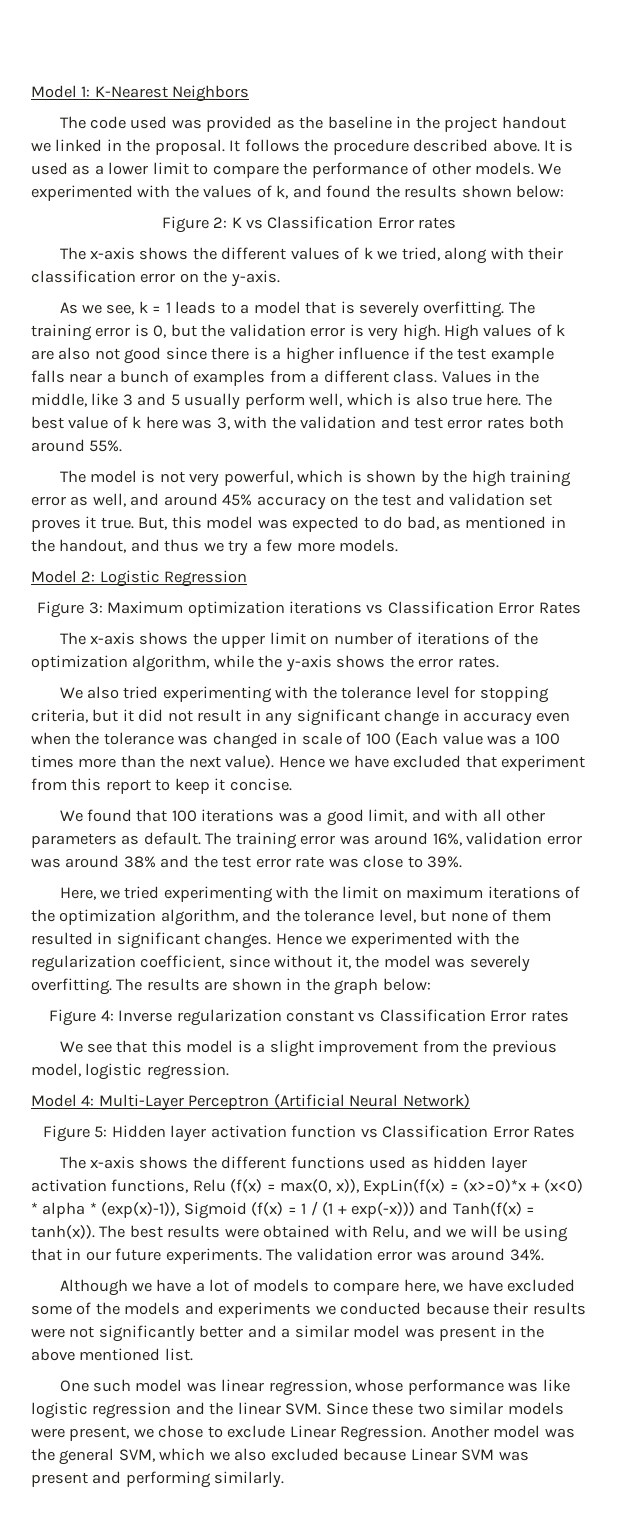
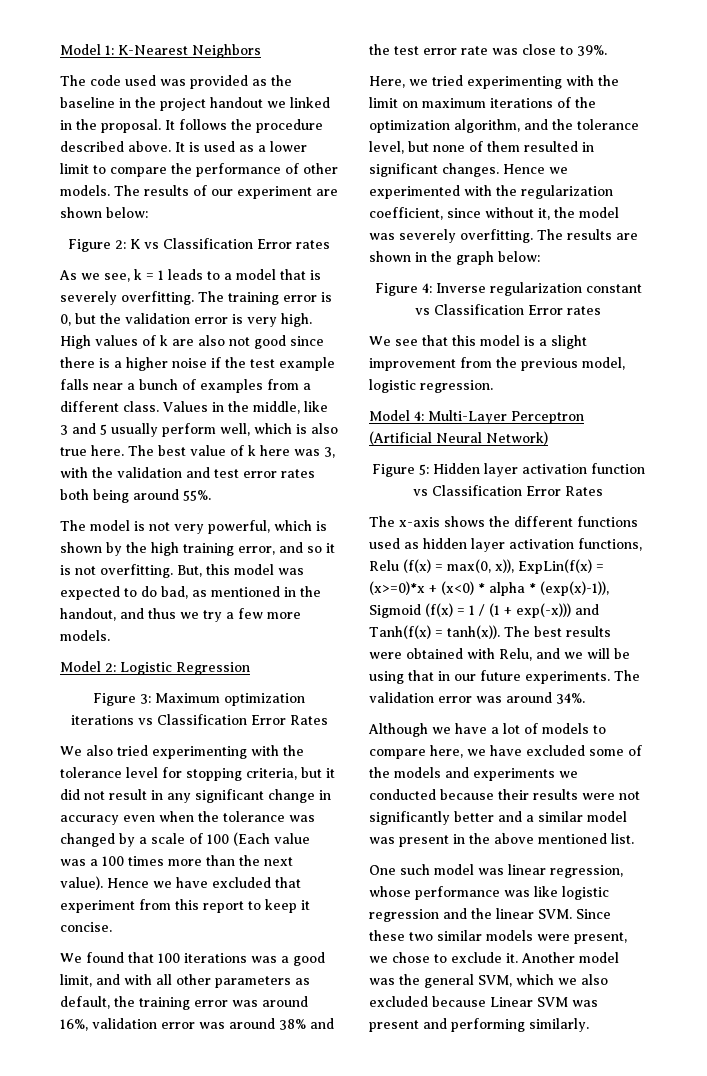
- We experimented with the values of k, and found the results shown below:
+ The results of our experiment are shown below:
- The x-axis shows the different values of k we tried, along with their classification error on the y-axis.
- High values of k are also not good since there is a higher influence if the test example falls near a bunch of examples from a different class.
+ High values of k are also not good since there is a higher noise if the test example falls near a bunch of examples from a different class.
- The best value of k here was 3, with the validation and test error rates both around 55%.
+ The best value of k here was 3, with the validation and test error rates both being around 55%.
- The model is not very powerful, which is shown by the high training error as well, and around 45% accuracy on the test and validation set proves it true.
+ The model is not very powerful, which is shown by the high training error, and so it is not overfitting.
- The x-axis shows the upper limit on number of iterations of the optimization algorithm, while the y-axis shows the error rates.
- We also tried experimenting with the tolerance level for stopping criteria, but it did not result in any significant change in accuracy even when the tolerance was changed in scale of 100 (Each value was a 100 times more than the next value).
+ We also tried experimenting with the tolerance level for stopping criteria, but it did not result in any significant change in accuracy even when the tolerance was changed by a scale of 100 (Each value was a 100 times more than the next value).
- We found that 100 iterations was a good limit, and with all other parameters as default. The training error was around 16%, validation error was around 38% and the test error rate was close to 39%.
+ We found that 100 iterations was a good limit, and with all other parameters as default, the training error was around 16%, validation error was around 38% and the test error rate was close to 39%.
- One such model was linear regression, whose performance was like logistic regression and the linear SVM. Since these two similar models were present, we chose to exclude Linear Regression.
+ One such model was linear regression, whose performance was like logistic regression and the linear SVM. Since these two similar models were present, we chose to exclude it.

